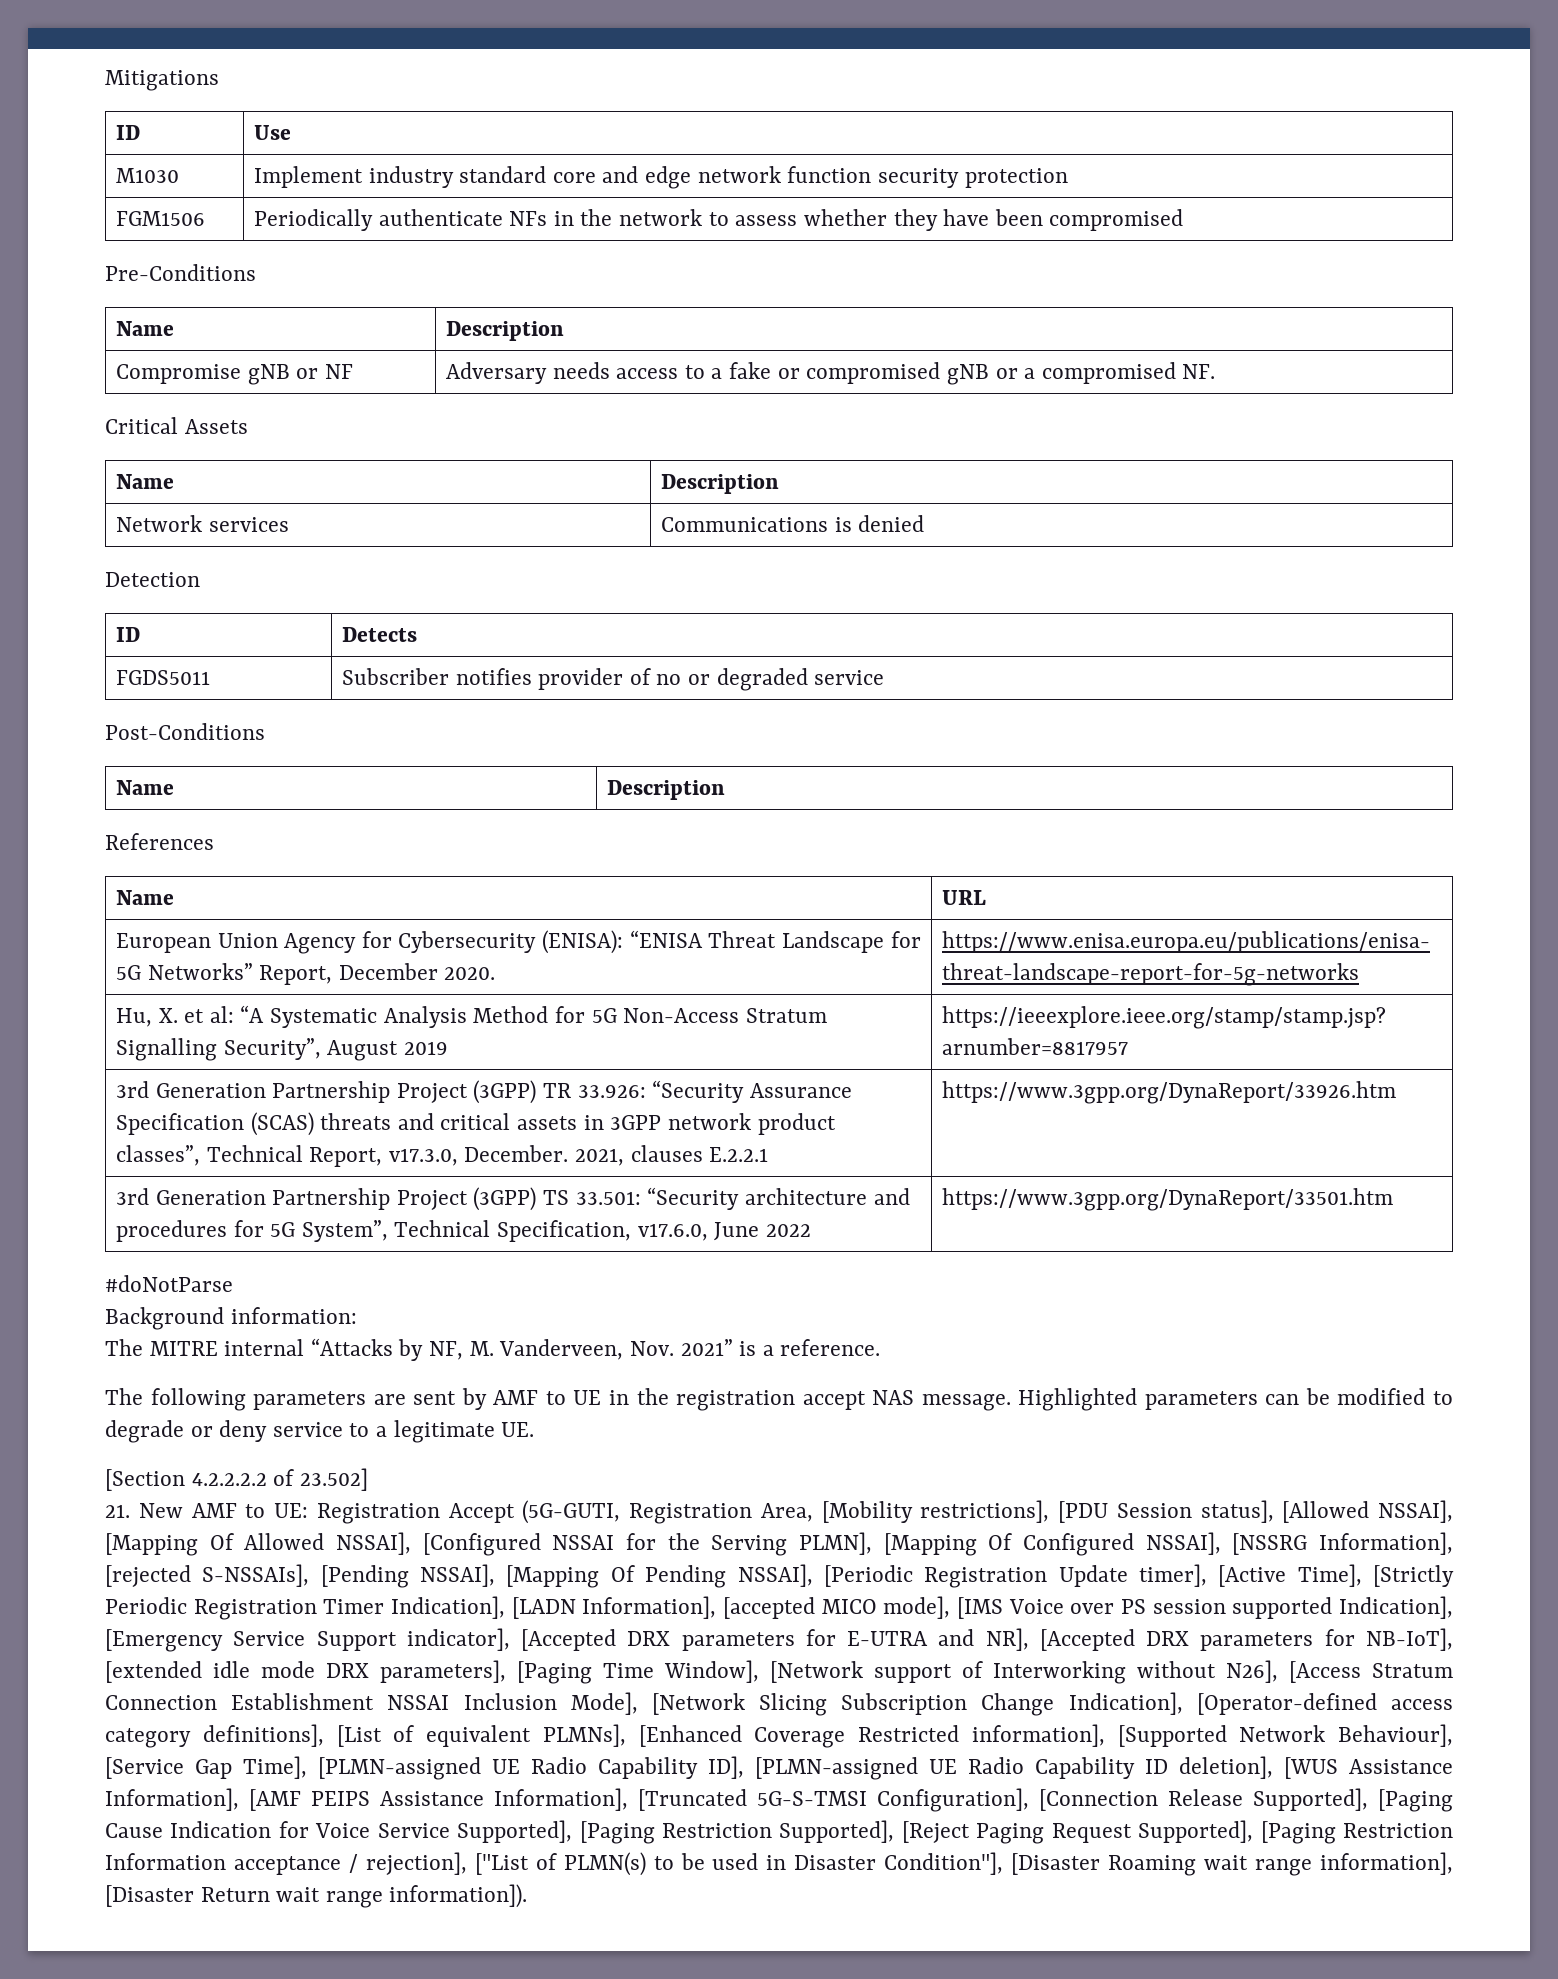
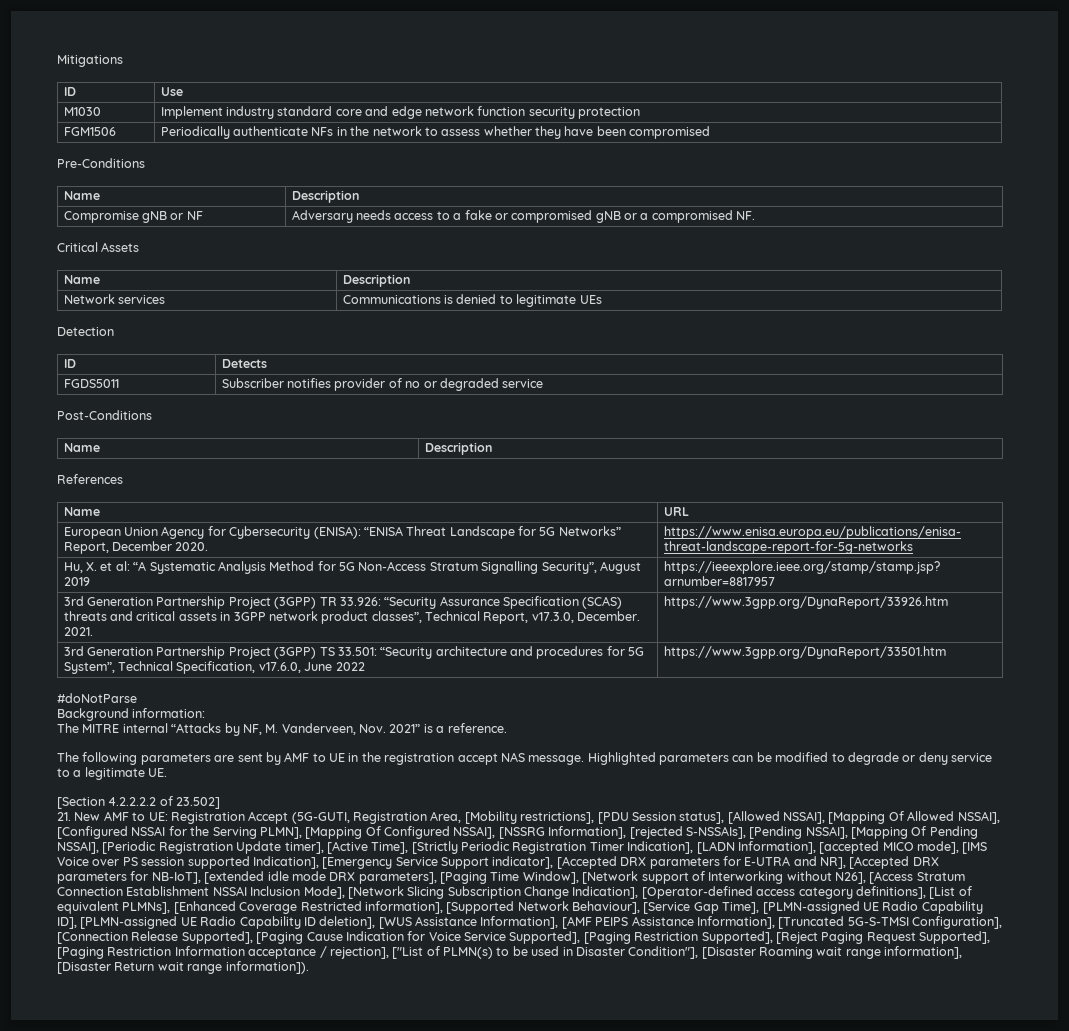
- Network services | Communications is denied
+ Network services | Communications is denied to legitimate UEs
- 3rd Generation Partnership Project (3GPP) TR 33.926: “Security Assurance Specification (SCAS) threats and critical assets in 3GPP network product classes”, Technical Report, v17.3.0, December. 2021, clauses E.2.2.1 | https://www.3gpp.org/DynaReport/33926.htm
+ 3rd Generation Partnership Project (3GPP) TR 33.926: “Security Assurance Specification (SCAS) threats and critical assets in 3GPP network product classes”, Technical Report, v17.3.0, December. 2021. | https://www.3gpp.org/DynaReport/33926.htm

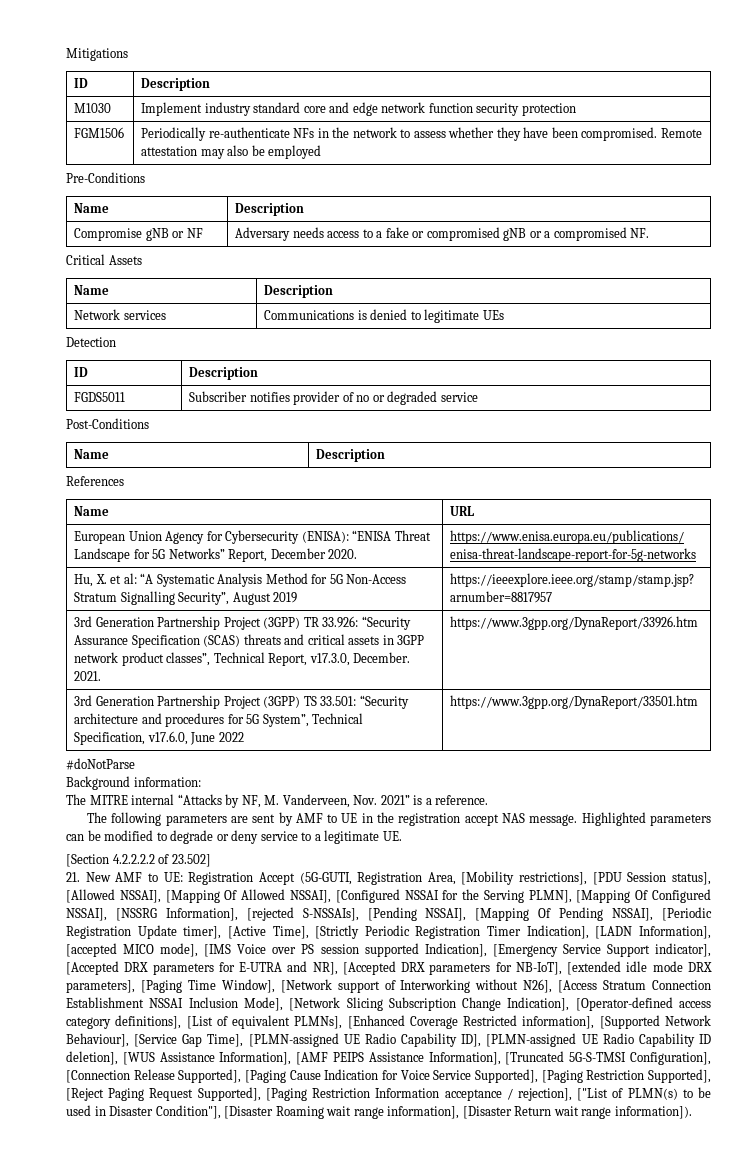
  Mitigations
- ID | Use
+ ID | Description
- FGM1506 | Periodically authenticate NFs in the network to assess whether they have been compromised
+ FGM1506 | Periodically re-authenticate NFs in the network to assess whether they have been compromised. Remote attestation may also be employed
  Detection
- ID | Detects
+ ID | Description

